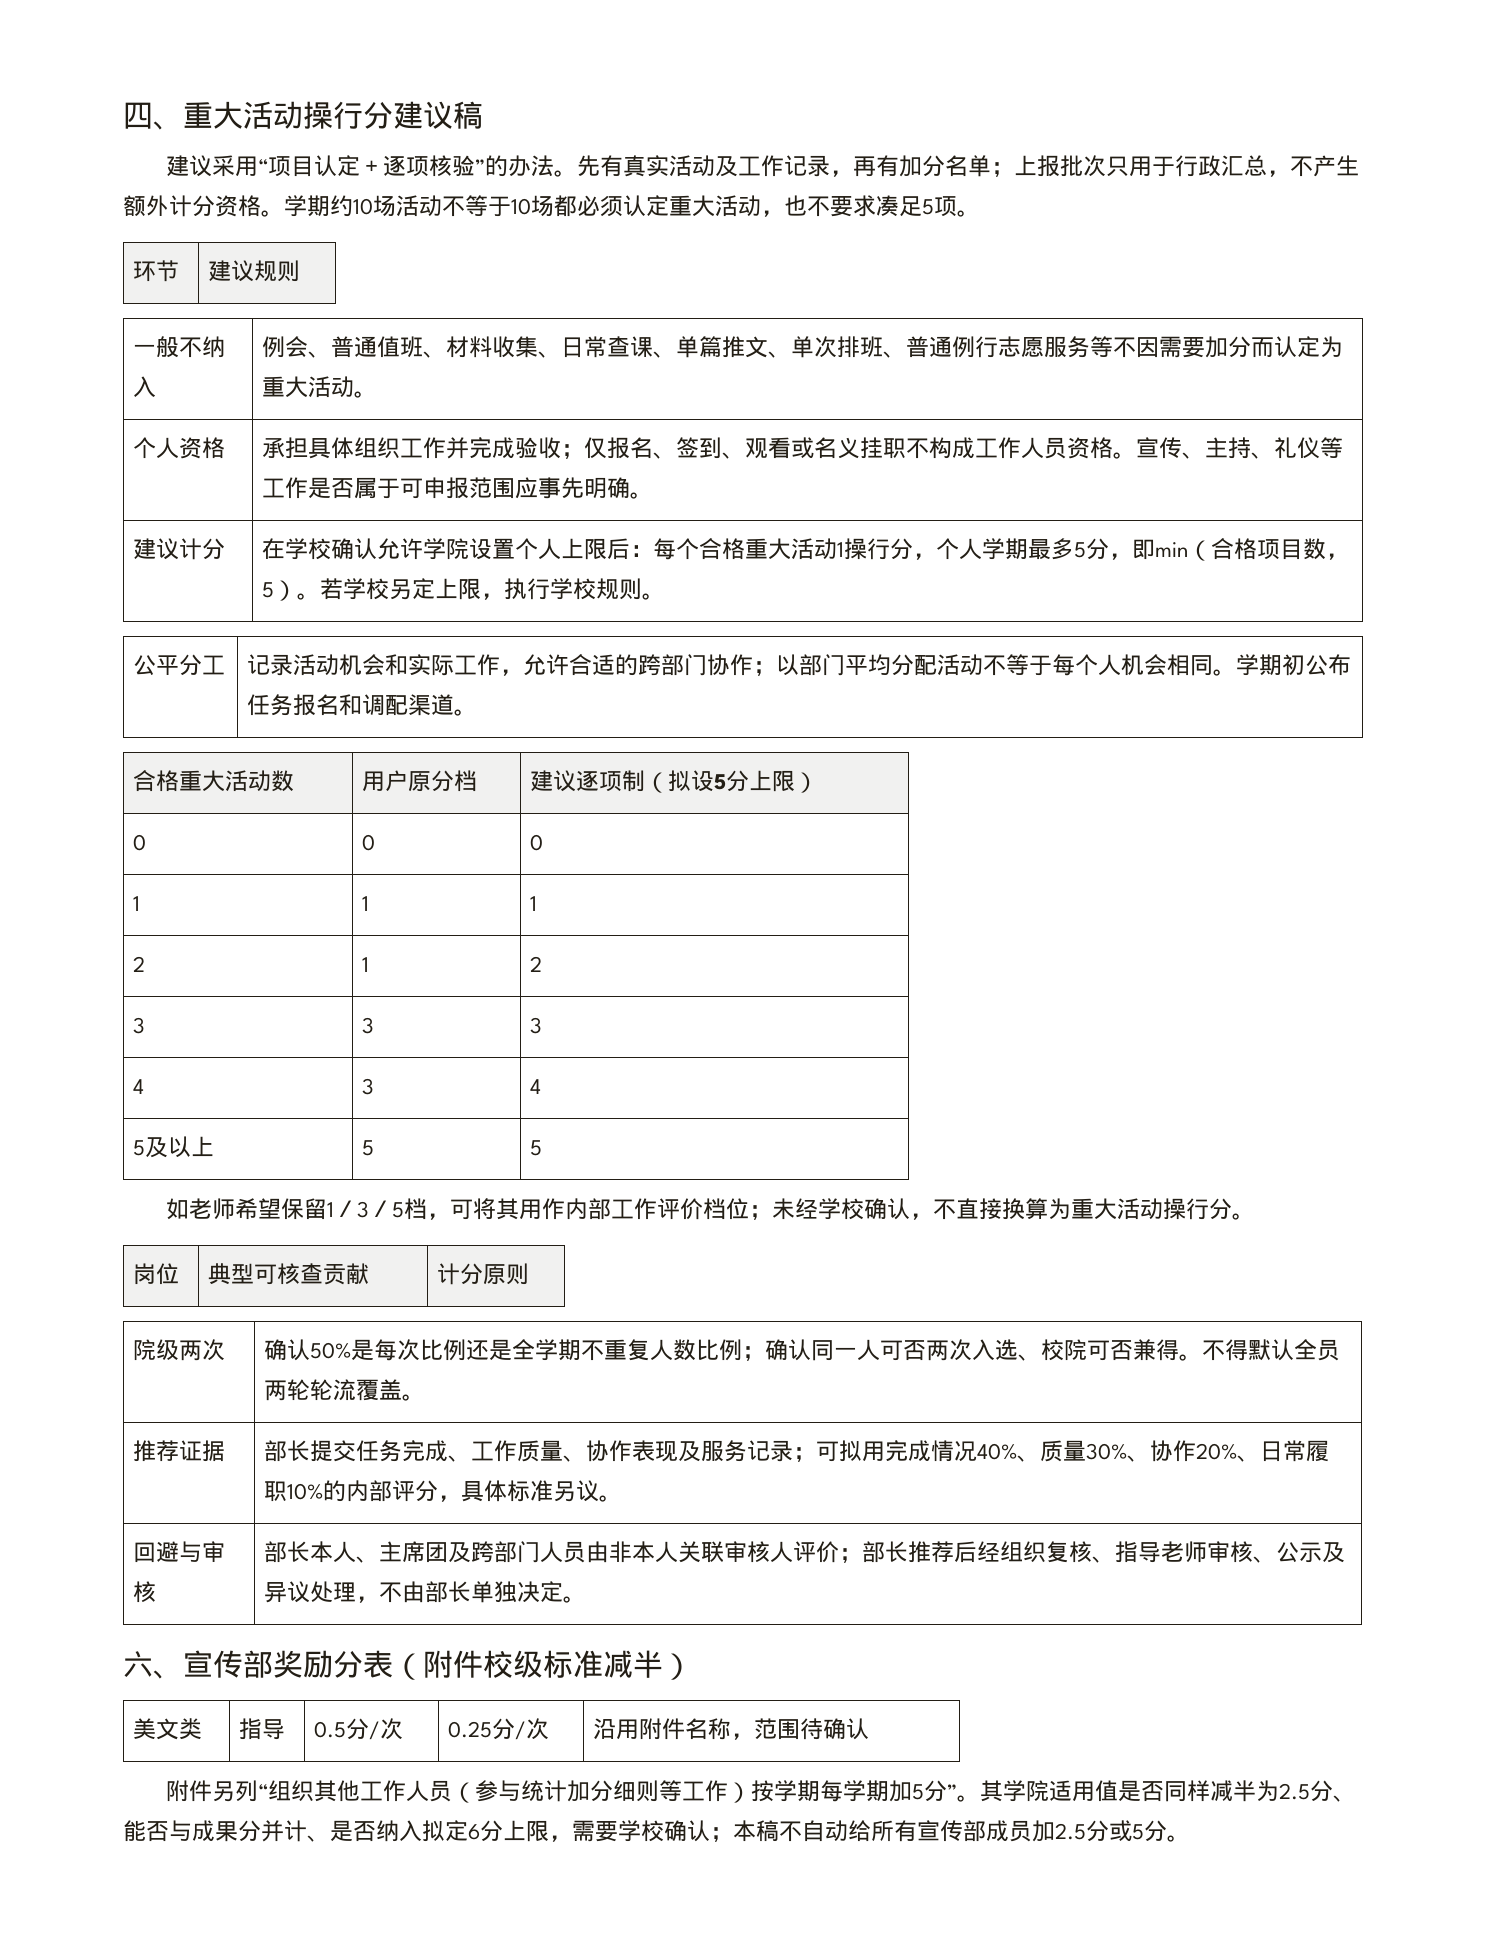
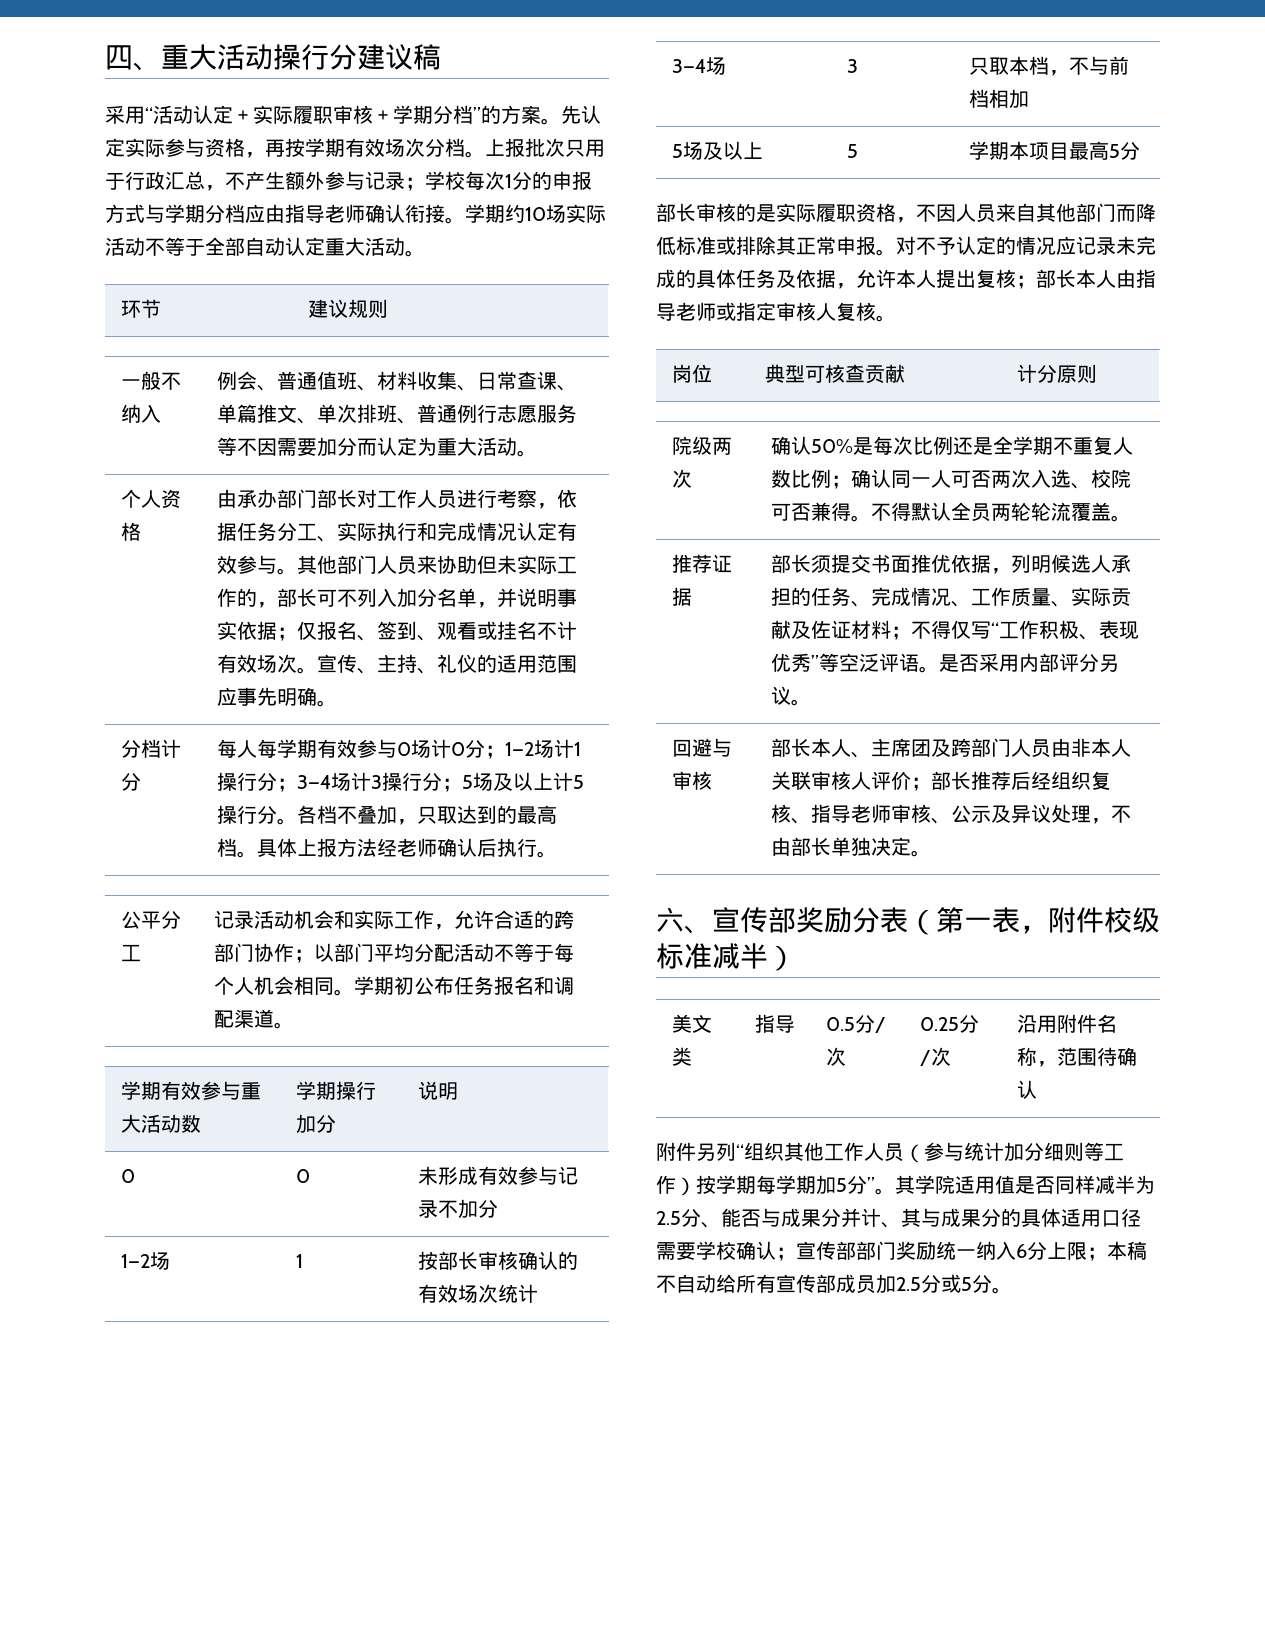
- 建议采用“项目认定＋逐项核验”的办法。先有真实活动及工作记录，再有加分名单；上报批次只用于行政汇总，不产生额外计分资格。
+ 采用“活动认定＋实际履职审核＋学期分档”的方案。先认定实际参与资格，再按学期有效场次分档。上报批次只用于行政汇总，不产生额外参与记录；学校每次1分的申报方式与学期分档应由指导老师确认衔接。
- 学期约10场活动不等于10场都必须认定重大活动，也不要求凑足5项。
+ 学期约10场实际活动不等于全部自动认定重大活动。
- 承担具体组织工作并完成验收；仅报名、签到、观看或名义挂职不构成工作人员资格。
+ 由承办部门部长对工作人员进行考察，依据任务分工、实际执行和完成情况认定有效参与。其他部门人员来协助但未实际工作的，部长可不列入加分名单，并说明事实依据；仅报名、签到、观看或挂名不计有效场次。
- 宣传、主持、礼仪等工作是否属于可申报范围应事先明确。
+ 宣传、主持、礼仪的适用范围应事先明确。
- 建议计分
+ 分档计分
- 在学校确认允许学院设置个人上限后：每个合格重大活动1操行分，个人学期最多5分，即min（合格项目数，5）。若学校另定上限，执行学校规则。
+ 每人每学期有效参与0场计0分；1—2场计1操行分；3—4场计3操行分；5场及以上计5操行分。各档不叠加，只取达到的最高档。具体上报方法经老师确认后执行。
- 合格重大活动数 | 用户原分档 | 建议逐项制（拟设5分上限）
- 0 | 0 | 0
- 1 | 1 | 1
- 2 | 1 | 2
- 3 | 3 | 3
- 4 | 3 | 4
- 5及以上 | 5 | 5
- 如老师希望保留1／3／5档，可将其用作内部工作评价档位；未经学校确认，不直接换算为重大活动操行分。
+ 学期有效参与重大活动数 | 学期操行加分 | 说明
+ 0 | 0 | 未形成有效参与记录不加分
+ 1—2场 | 1 | 按部长审核确认的有效场次统计
+ 3—4场 | 3 | 只取本档，不与前档相加
+ 5场及以上 | 5 | 学期本项目最高5分
+ 部长审核的是实际履职资格，不因人员来自其他部门而降低标准或排除其正常申报。对不予认定的情况应记录未完成的具体任务及依据，允许本人提出复核；部长本人由指导老师或指定审核人复核。
- 部长提交任务完成、工作质量、协作表现及服务记录；可拟用完成情况40%、质量30%、协作20%、日常履职10%的内部评分，具体标准另议。
+ 部长须提交书面推优依据，列明候选人承担的任务、完成情况、工作质量、实际贡献及佐证材料；不得仅写“工作积极、表现优秀”等空泛评语。是否采用内部评分另议。
- 六、宣传部奖励分表（附件校级标准减半）
+ 六、宣传部奖励分表（第一表，附件校级标准减半）
- 其学院适用值是否同样减半为2.5分、能否与成果分并计、是否纳入拟定6分上限，需要学校确认；本稿不自动给所有宣传部成员加2.5分或5分。
+ 其学院适用值是否同样减半为2.5分、能否与成果分并计、其与成果分的具体适用口径需要学校确认；宣传部部门奖励统一纳入6分上限；本稿不自动给所有宣传部成员加2.5分或5分。

